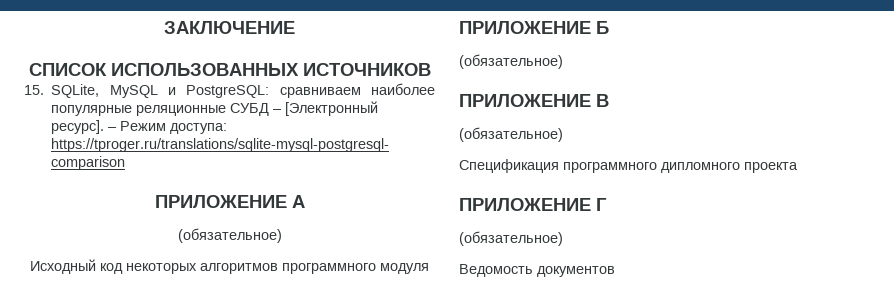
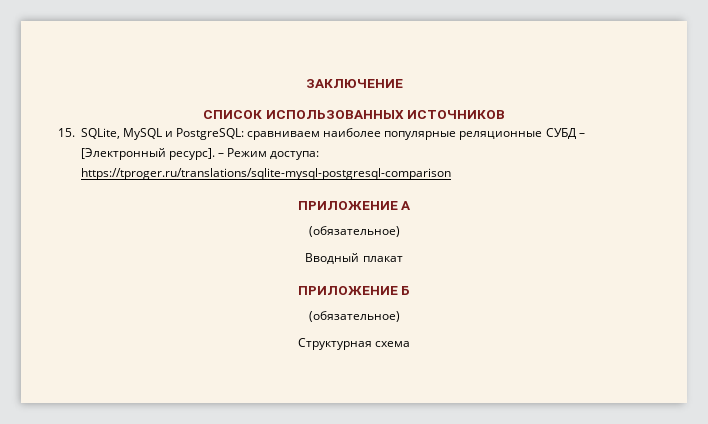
- Исходный код некоторых алгоритмов программного модуля
+ Вводный плакат
  ПРИЛОЖЕНИЕ Б
  (обязательное)
- ПРИЛОЖЕНИЕ В
- (обязательное)
- Спецификация программного дипломного проекта
- ПРИЛОЖЕНИЕ Г
- (обязательное)
- Ведомость документов
+ Структурная схема

